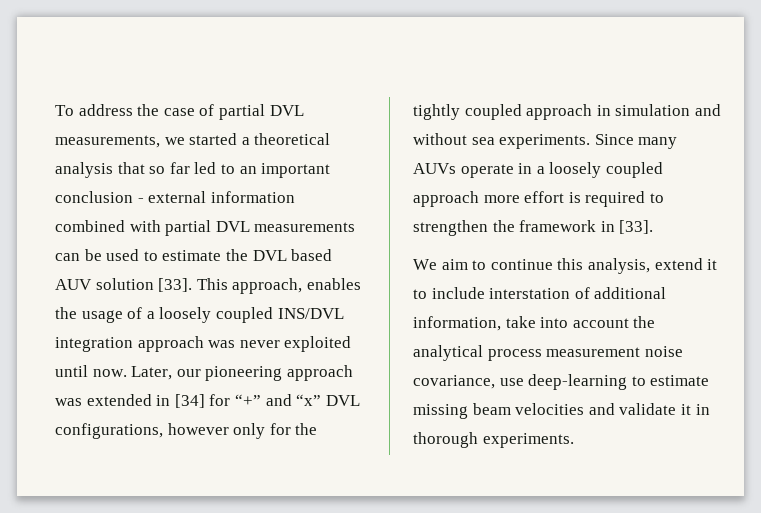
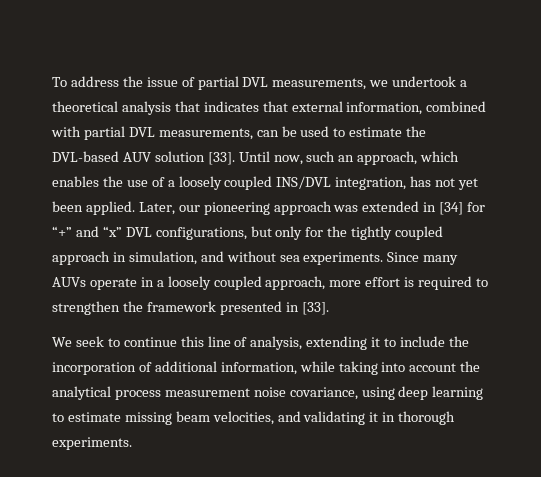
- To address the case of partial DVL measurements, we started a theoretical analysis that so far led to an important conclusion - external information combined with partial DVL measurements can be used to estimate the DVL based AUV solution [33].
+ To address the issue of partial DVL measurements, we undertook a theoretical analysis that indicates that external information, combined with partial DVL measurements, can be used to estimate the DVL-based AUV solution [33].
- This approach, enables the usage of a loosely coupled INS/DVL integration approach was never exploited until now.
+ Until now, such an approach, which enables the use of a loosely coupled INS/DVL integration, has not yet been applied.
- Later, our pioneering approach was extended in [34] for “+” and “x” DVL configurations, however only for the tightly coupled approach in simulation and without sea experiments.
+ Later, our pioneering approach was extended in [34] for “+” and “x” DVL configurations, but only for the tightly coupled approach in simulation, and without sea experiments.
- Since many AUVs operate in a loosely coupled approach more effort is required to strengthen the framework in [33].
+ Since many AUVs operate in a loosely coupled approach, more effort is required to strengthen the framework presented in [33].
- We aim to continue this analysis, extend it to include interstation of additional information, take into account the analytical process measurement noise covariance, use deep-learning to estimate missing beam velocities and validate it in thorough experiments.
+ We seek to continue this line of analysis, extending it to include the incorporation of additional information, while taking into account the analytical process measurement noise covariance, using deep learning to estimate missing beam velocities, and validating it in thorough experiments.

